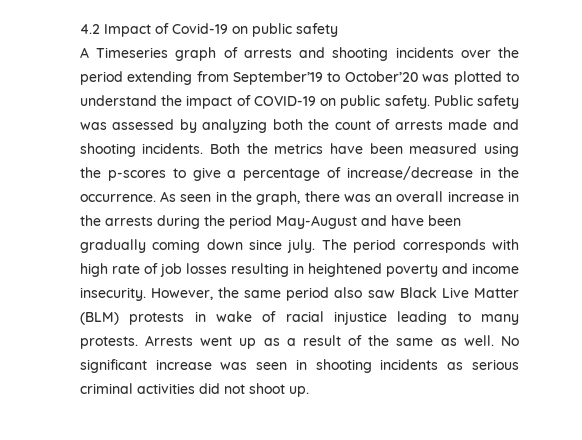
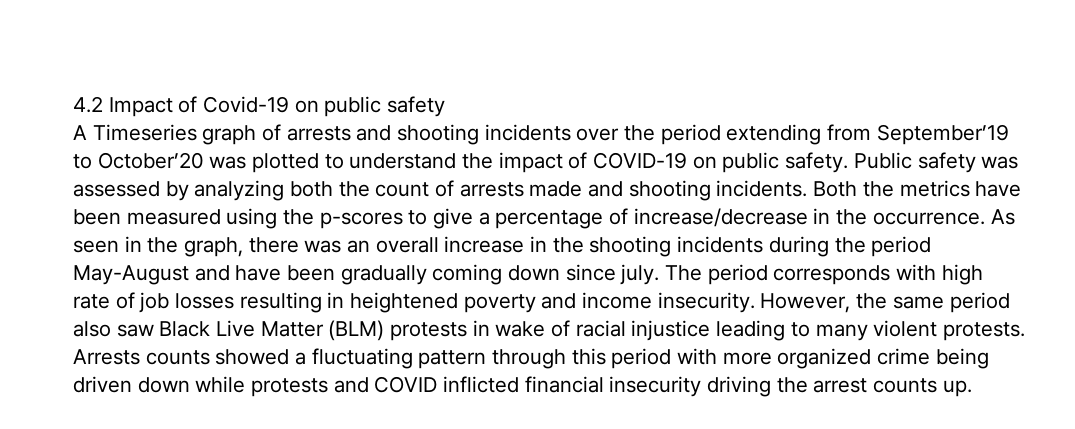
- As seen in the graph, there was an overall increase in the arrests during the period May-August and have been gradually coming down since july.
+ As seen in the graph, there was an overall increase in the shooting incidents during the period May-August and have been gradually coming down since july.
- However, the same period also saw Black Live Matter (BLM) protests in wake of racial injustice leading to many protests.
+ However, the same period also saw Black Live Matter (BLM) protests in wake of racial injustice leading to many violent protests.
- Arrests went up as a result of the same as well. No significant increase was seen in shooting incidents as serious criminal activities did not shoot up.
+ Arrests counts showed a fluctuating pattern through this period with more organized crime being driven down while protests and COVID inflicted financial insecurity driving the arrest counts up.

